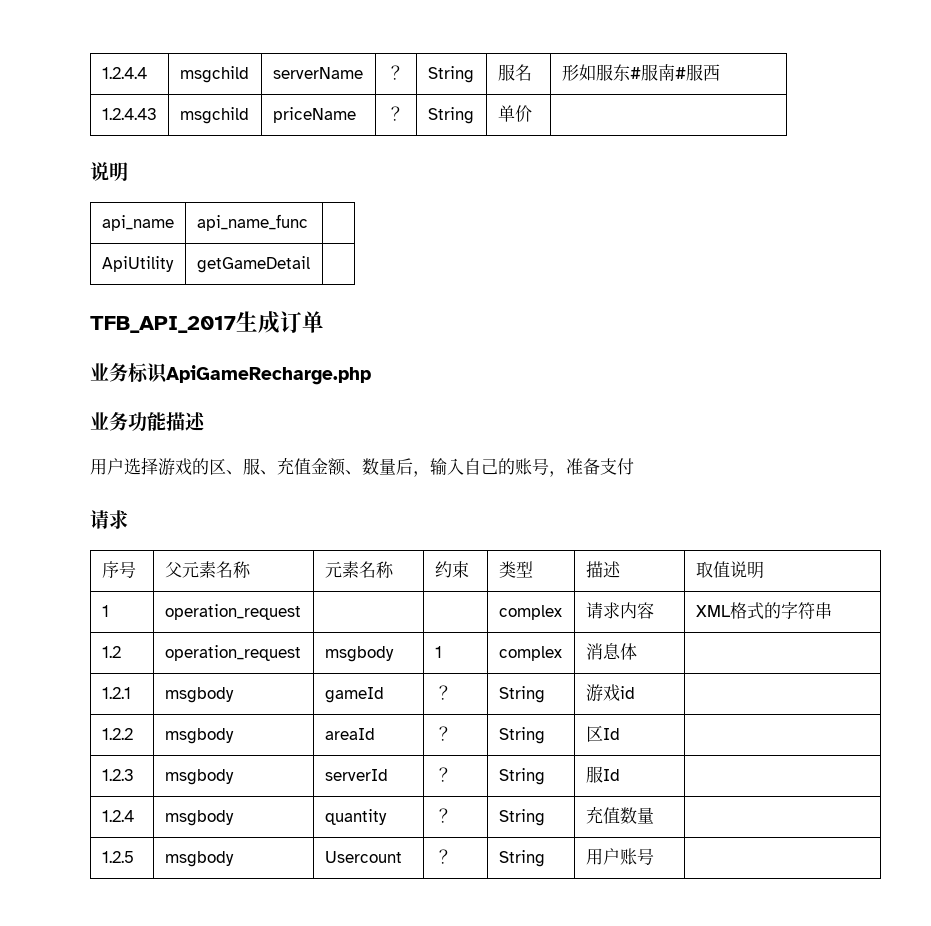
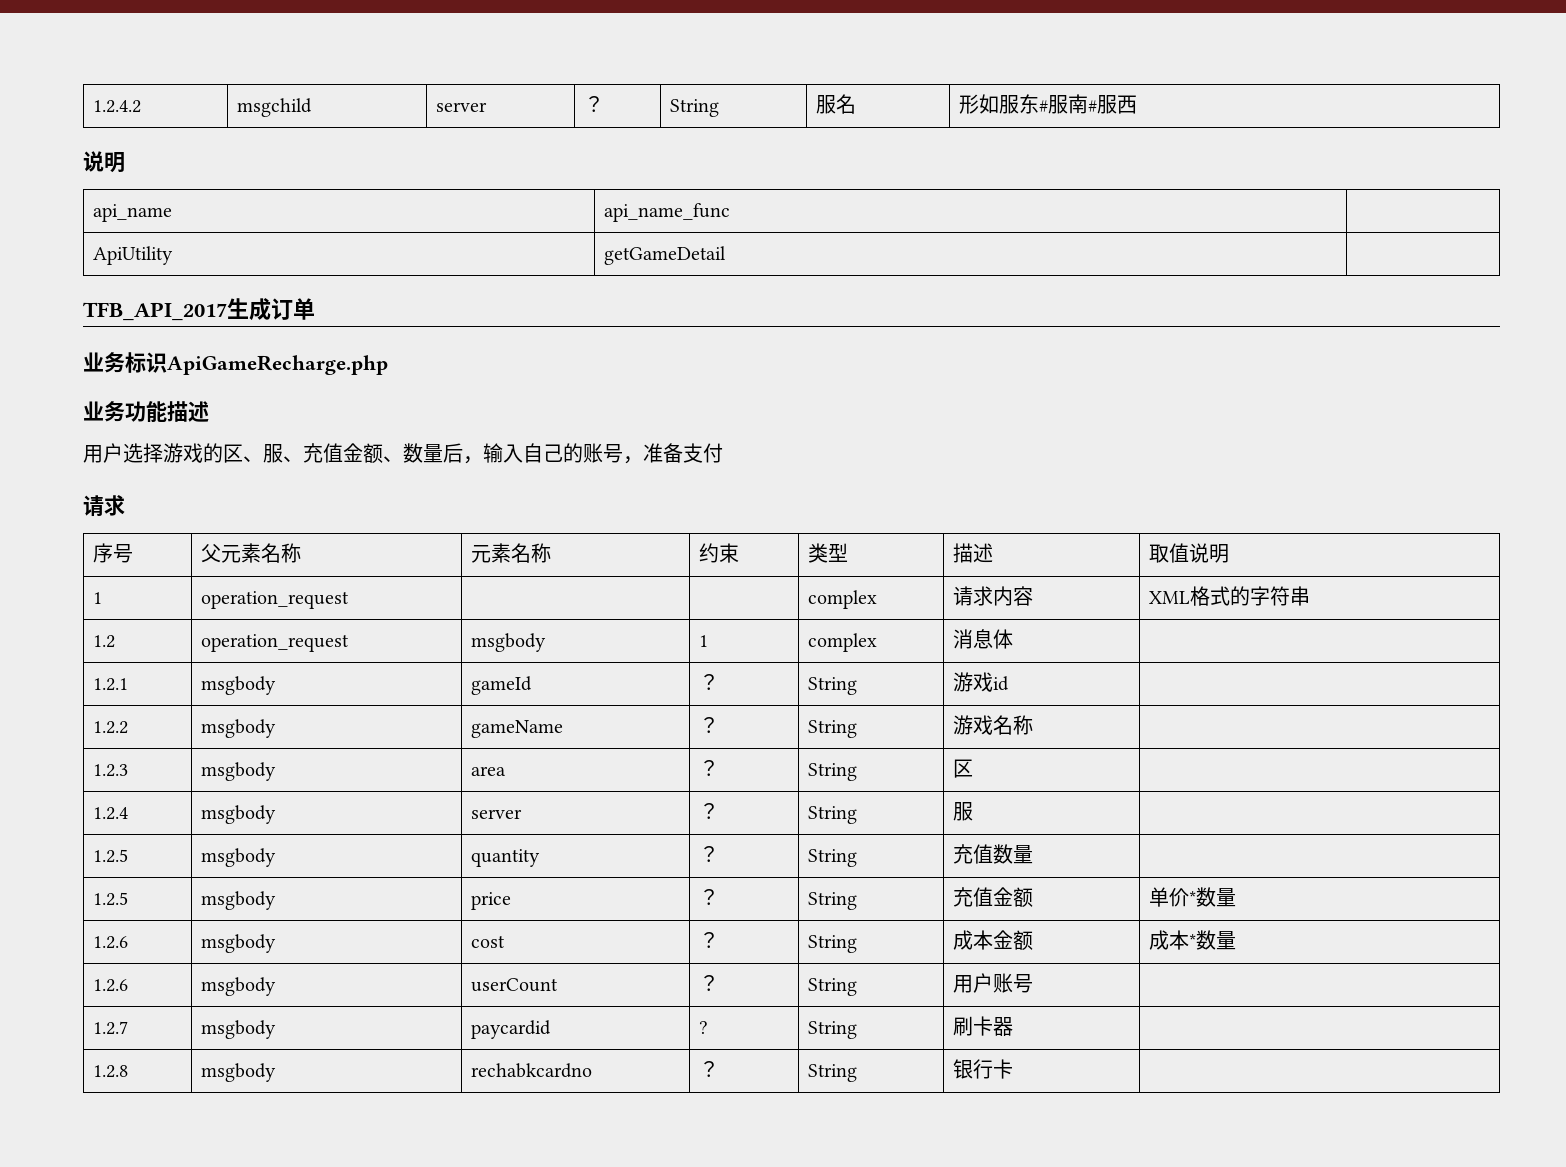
- 1.2.4.4 | msgchild | serverName | ？ | String | 服名 | 形如服东#服南#服西
+ 1.2.4.2 | msgchild | server | ？ | String | 服名 | 形如服东#服南#服西
- 1.2.4.43 | msgchild | priceName | ？ | String | 单价 |
- 1.2.2 | msgbody | areaId | ？ | String | 区Id |
- 1.2.3 | msgbody | serverId | ？ | String | 服Id |
- 1.2.4 | msgbody | quantity | ？ | String | 充值数量 |
+ 1.2.2 | msgbody | gameName | ？ | String | 游戏名称 |
+ 1.2.3 | msgbody | area | ？ | String | 区 |
+ 1.2.4 | msgbody | server | ？ | String | 服 |
+ 1.2.5 | msgbody | quantity | ？ | String | 充值数量 |
- 1.2.5 | msgbody | Usercount | ？ | String | 用户账号 |
+ 1.2.5 | msgbody | price | ？ | String | 充值金额 | 单价*数量
+ 1.2.6 | msgbody | cost | ？ | String | 成本金额 | 成本*数量
+ 1.2.6 | msgbody | userCount | ？ | String | 用户账号 |
+ 1.2.7 | msgbody | paycardid | ? | String | 刷卡器 |
+ 1.2.8 | msgbody | rechabkcardno | ？ | String | 银行卡 |

